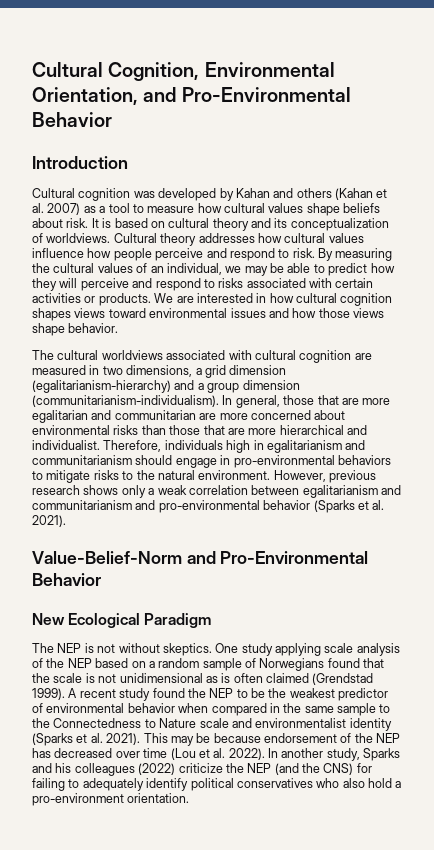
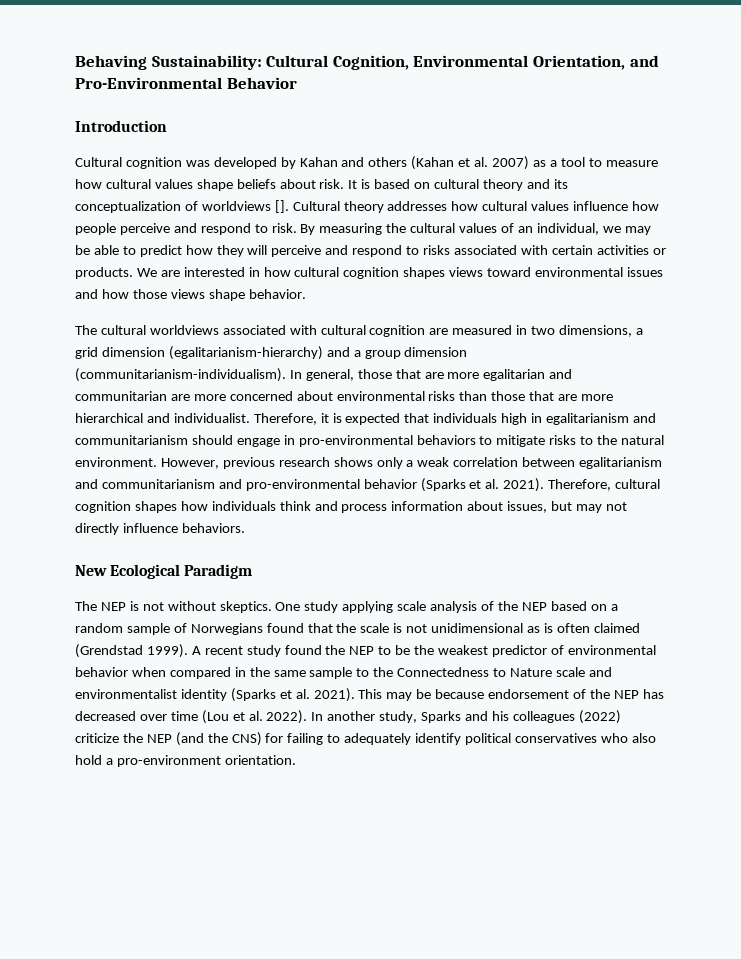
- Cultural Cognition, Environmental Orientation, and Pro-Environmental Behavior
+ Behaving Sustainability: Cultural Cognition, Environmental Orientation, and Pro-Environmental Behavior
- It is based on cultural theory and its conceptualization of worldviews.
+ It is based on cultural theory and its conceptualization of worldviews [].
- Therefore, individuals high in egalitarianism and communitarianism should engage in pro-environmental behaviors to mitigate risks to the natural environment.
+ Therefore, it is expected that individuals high in egalitarianism and communitarianism should engage in pro-environmental behaviors to mitigate risks to the natural environment.
- However, previous research shows only a weak correlation between egalitarianism and communitarianism and pro-environmental behavior (Sparks et al. 2021).
- Value-Belief-Norm and Pro-Environmental Behavior
+ However, previous research shows only a weak correlation between egalitarianism and communitarianism and pro-environmental behavior (Sparks et al. 2021). Therefore, cultural cognition shapes how individuals think and process information about issues, but may not directly influence behaviors.

